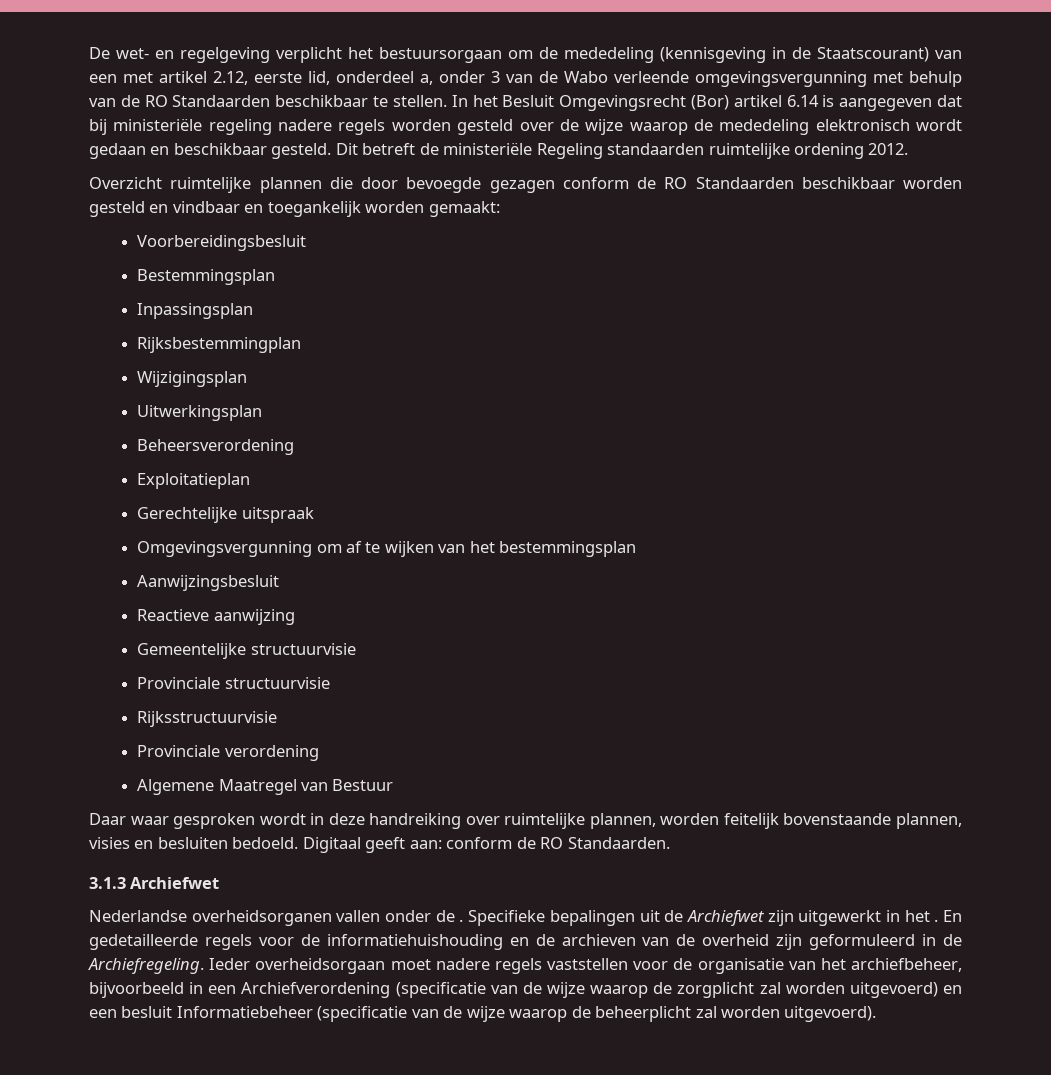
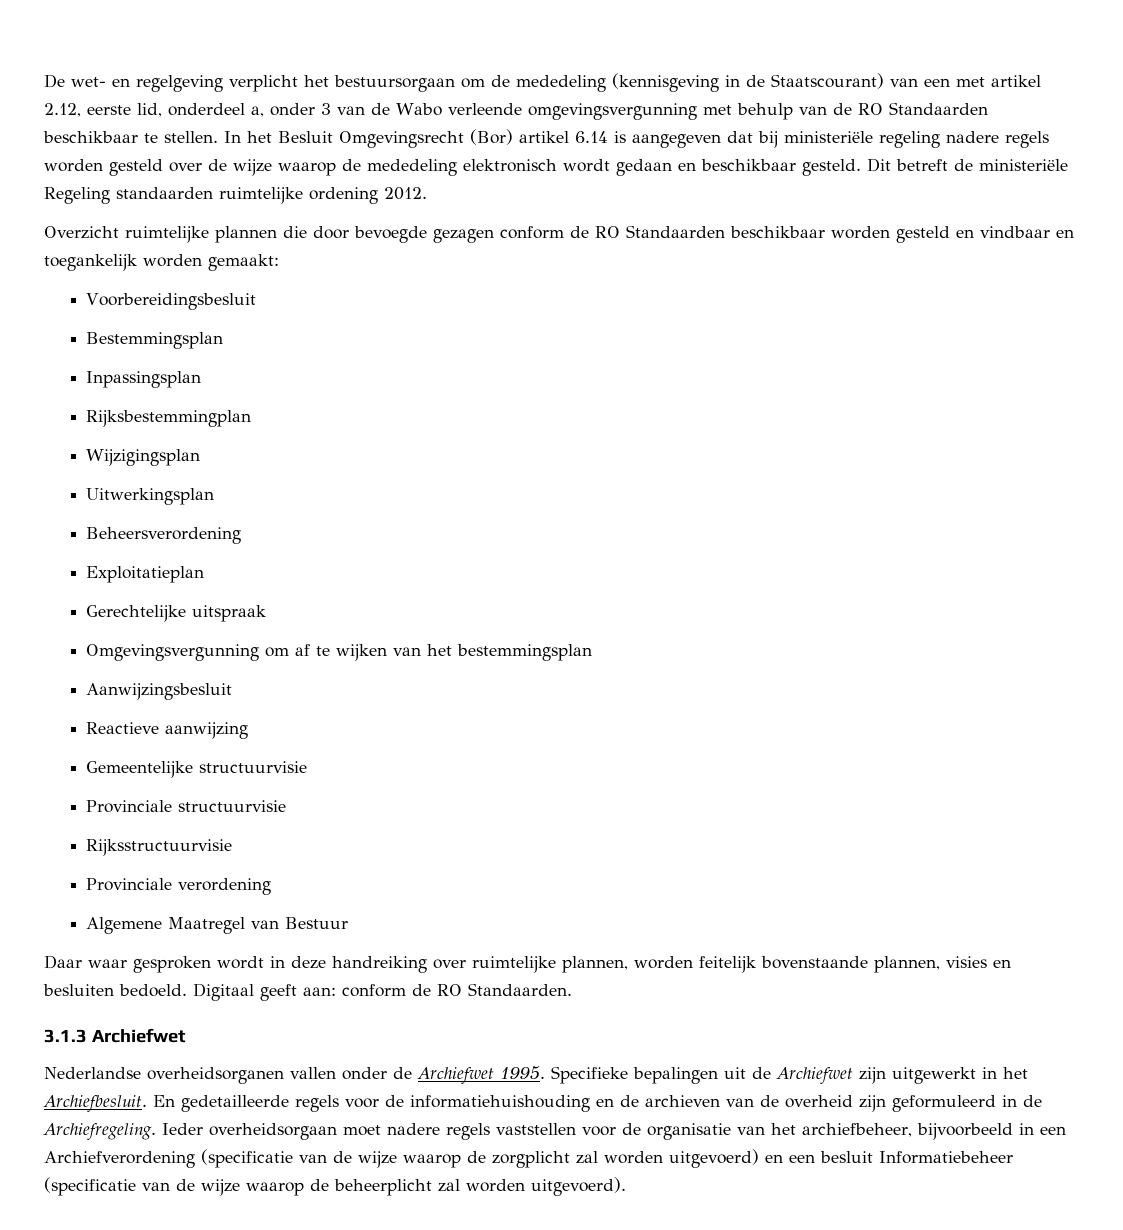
- Nederlandse overheidsorganen vallen onder de .
+ Nederlandse overheidsorganen vallen onder de Archiefwet 1995.
- Specifieke bepalingen uit de Archiefwet zijn uitgewerkt in het .
+ Specifieke bepalingen uit de Archiefwet zijn uitgewerkt in het Archiefbesluit.

